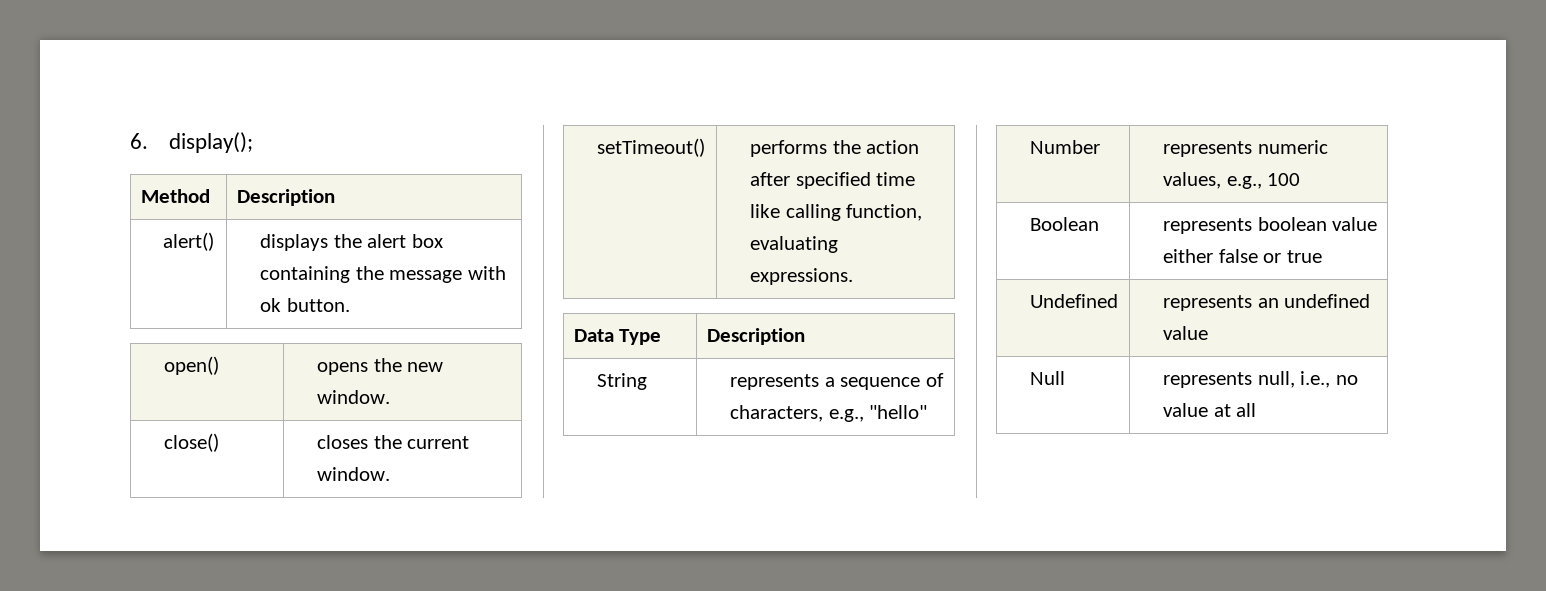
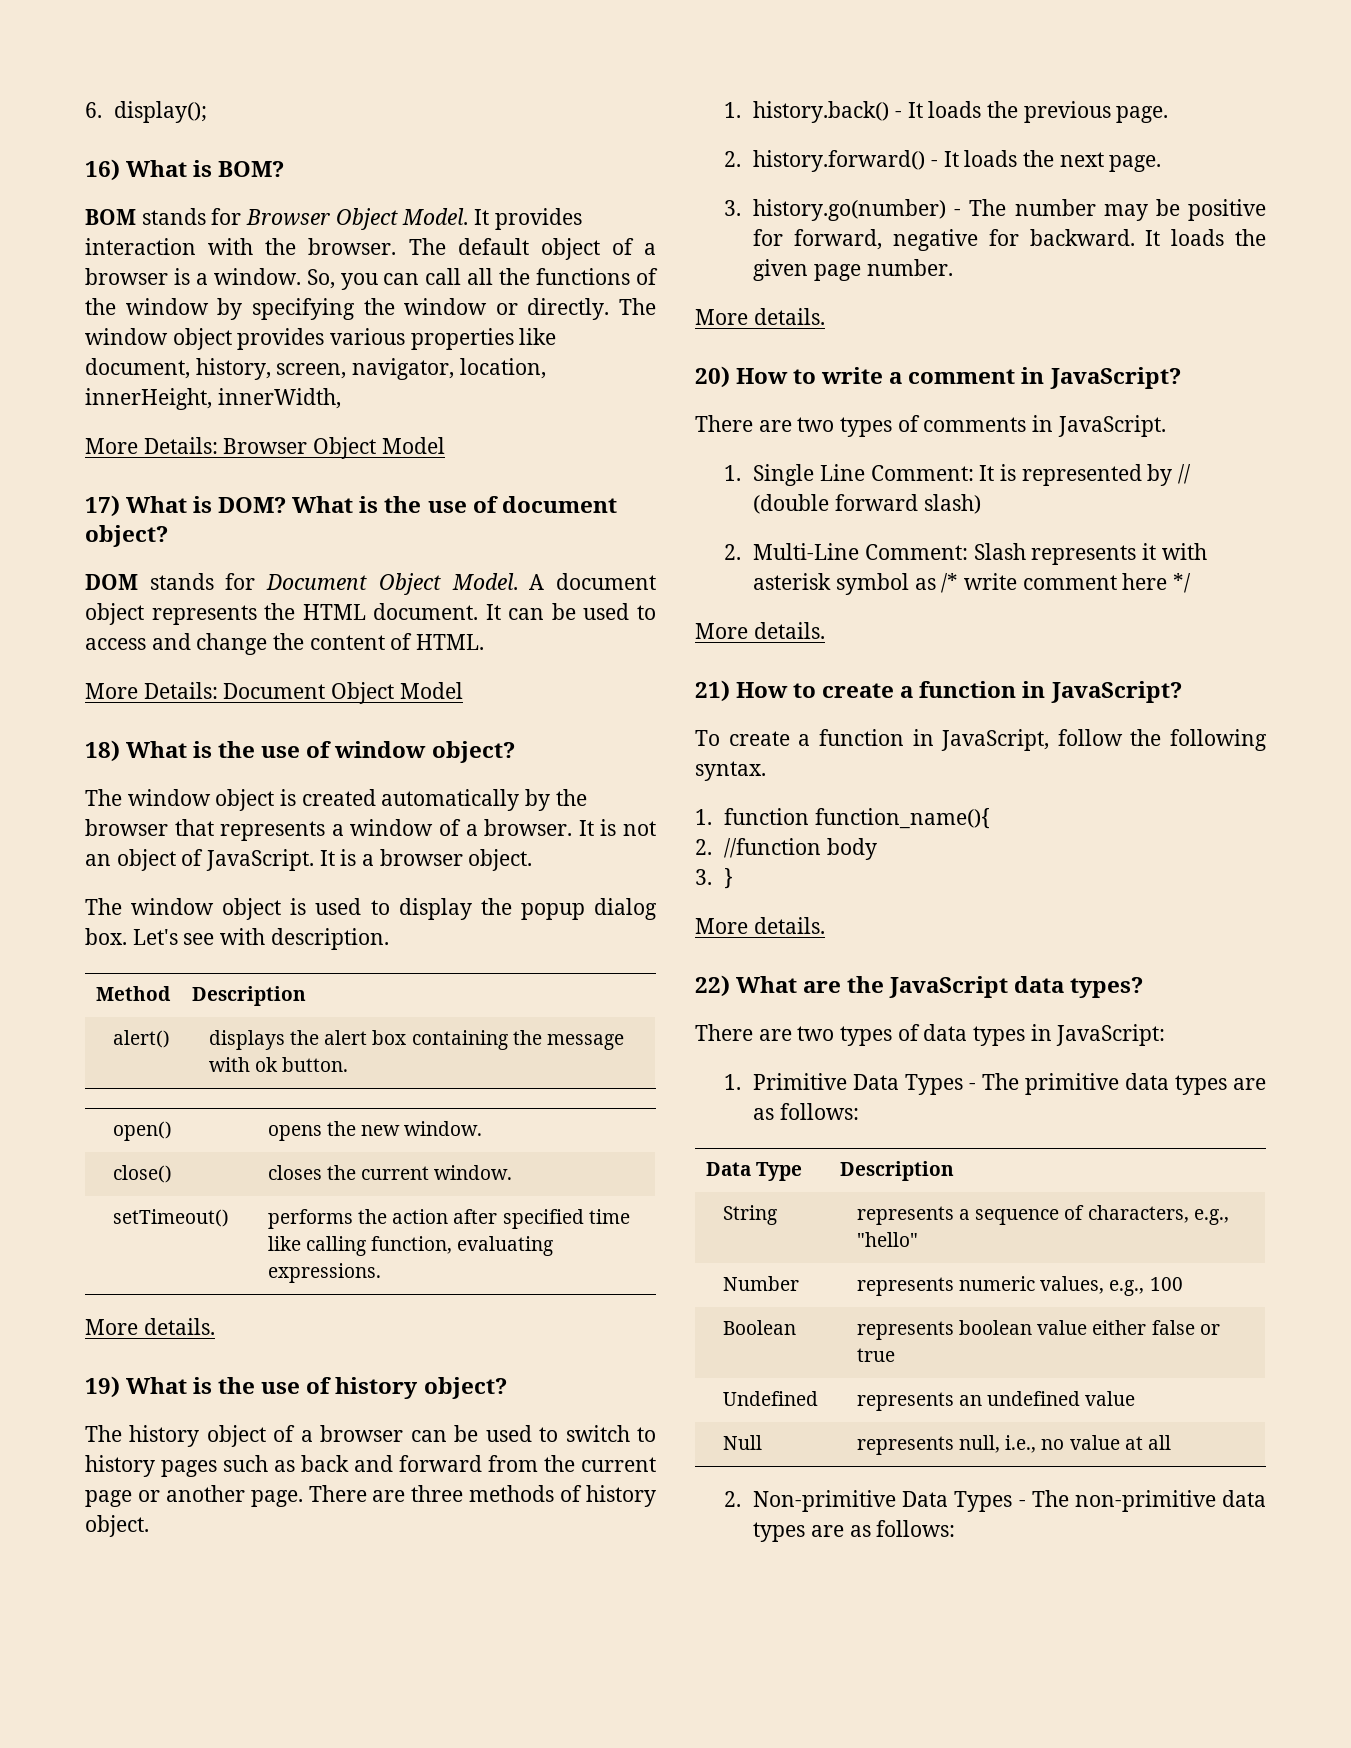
+ 16) What is BOM?
+ BOM stands for Browser Object Model. It provides interaction with the browser. The default object of a browser is a window. So, you can call all the functions of the window by specifying the window or directly. The window object provides various properties like document, history, screen, navigator, location, innerHeight, innerWidth,
+ More Details: Browser Object Model
+ 17) What is DOM? What is the use of document object?
+ DOM stands for Document Object Model. A document object represents the HTML document. It can be used to access and change the content of HTML.
+ More Details: Document Object Model
+ 18) What is the use of window object?
+ The window object is created automatically by the browser that represents a window of a browser. It is not an object of JavaScript. It is a browser object.
+ The window object is used to display the popup dialog box. Let's see with description.
  setTimeout() | performs the action after specified time like calling function, evaluating expressions.
+ More details.
+ 19) What is the use of history object?
+ The history object of a browser can be used to switch to history pages such as back and forward from the current page or another page. There are three methods of history object.
+ 1. history.back() - It loads the previous page.
+ 2. history.forward() - It loads the next page.
+ 3. history.go(number) - The number may be positive for forward, negative for backward. It loads the given page number.
+ More details.
+ 20) How to write a comment in JavaScript?
+ There are two types of comments in JavaScript.
+ 1. Single Line Comment: It is represented by // (double forward slash)
+ 2. Multi-Line Comment: Slash represents it with asterisk symbol as /* write comment here */
+ More details.
+ 21) How to create a function in JavaScript?
+ To create a function in JavaScript, follow the following syntax.
+ 1. function function_name(){
+ 2. //function body
+ 3. }
+ More details.
+ 22) What are the JavaScript data types?
+ There are two types of data types in JavaScript:
+ 1. Primitive Data Types - The primitive data types are as follows:
+ 2. Non-primitive Data Types - The non-primitive data types are as follows:

